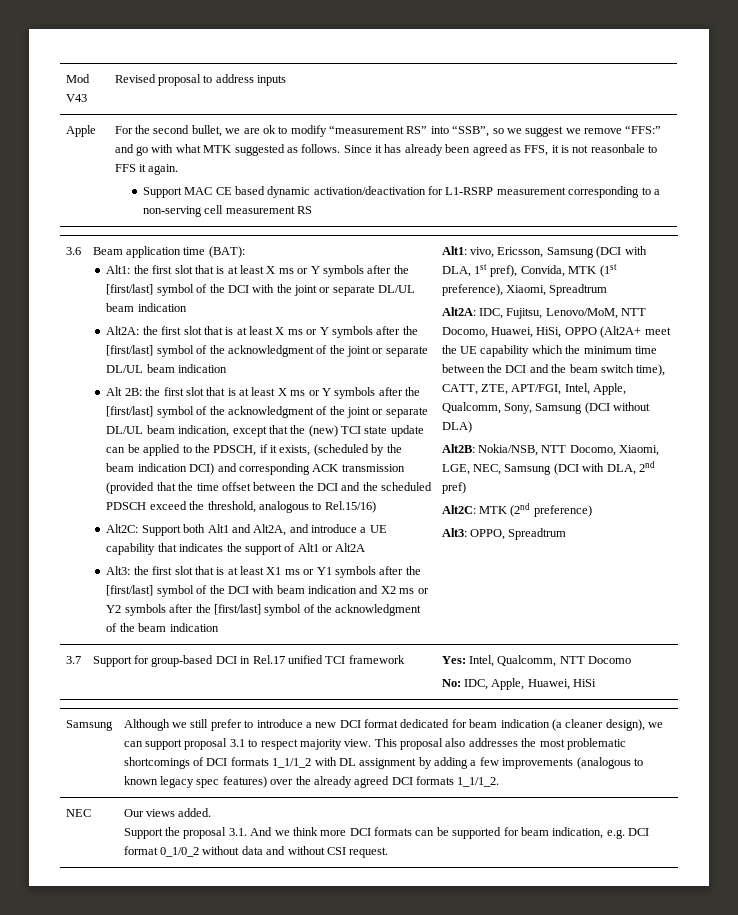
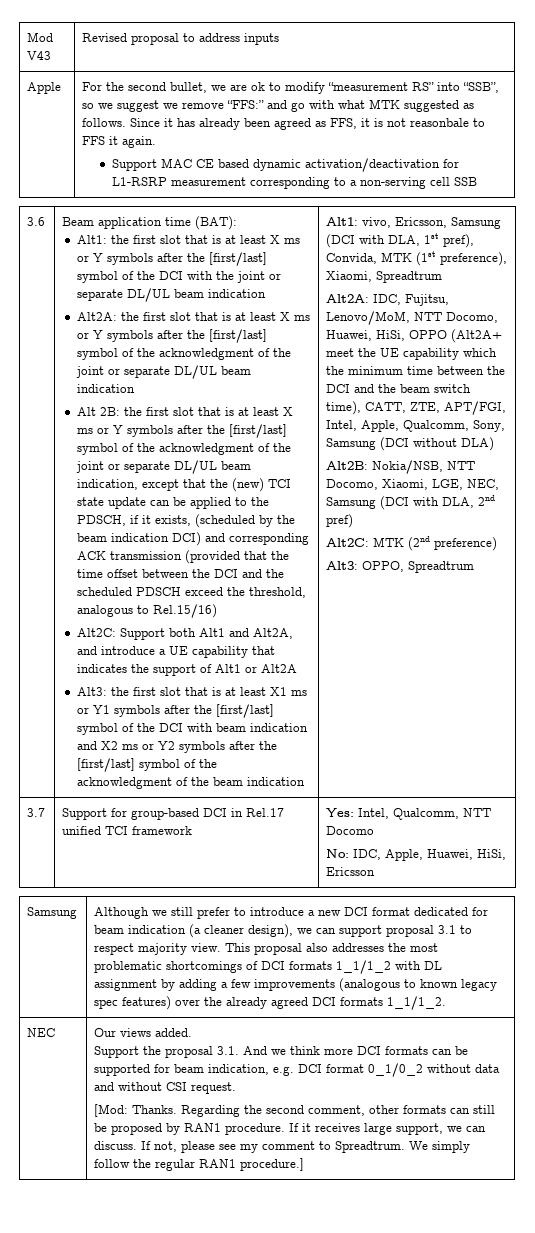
- Support MAC CE based dynamic activation/deactivation for L1-RSRP measurement corresponding to a non-serving cell measurement RS
+ Support MAC CE based dynamic activation/deactivation for L1-RSRP measurement corresponding to a non-serving cell SSB
  3.7 | Support for group-based DCI in Rel.17 unified TCI framework | Yes: Intel, Qualcomm, NTT Docomo
- No: IDC, Apple, Huawei, HiSi
+ No: IDC, Apple, Huawei, HiSi, Ericsson
+ [Mod: Thanks. Regarding the second comment, other formats can still be proposed by RAN1 procedure. If it receives large support, we can discuss. If not, please see my comment to Spreadtrum. We simply follow the regular RAN1 procedure.]

